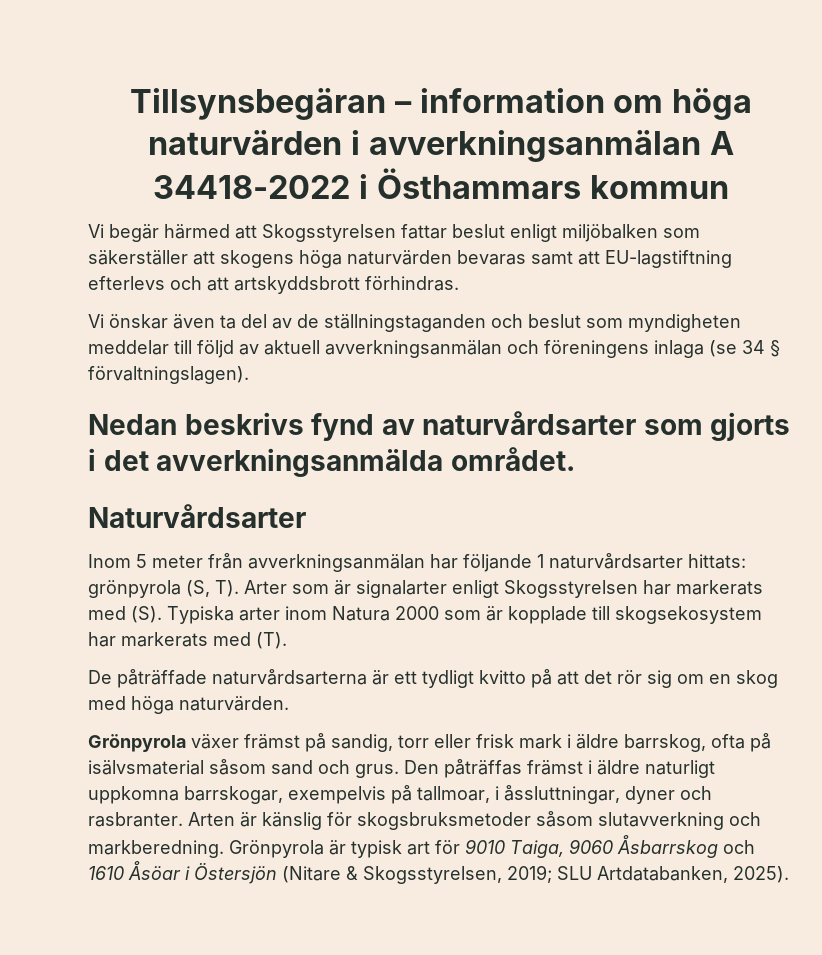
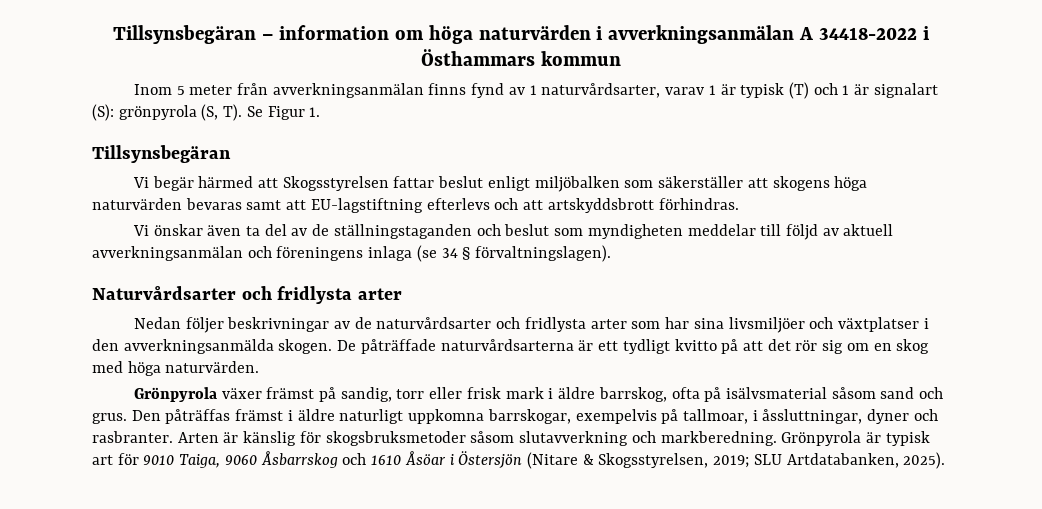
+ Inom 5 meter från avverkningsanmälan finns fynd av 1 naturvårdsarter, varav 1 är typisk (T) och 1 är signalart (S): grönpyrola (S, T). Se Figur 1.
+ Tillsynsbegäran
- Nedan beskrivs fynd av naturvårdsarter som gjorts i det avverkningsanmälda området.
- Naturvårdsarter
- Inom 5 meter från avverkningsanmälan har följande 1 naturvårdsarter hittats: grönpyrola (S, T). Arter som är signalarter enligt Skogsstyrelsen har markerats med (S). Typiska arter inom Natura 2000 som är kopplade till skogsekosystem har markerats med (T).
- De påträffade naturvårdsarterna är ett tydligt kvitto på att det rör sig om en skog med höga naturvärden.
+ Naturvårdsarter och fridlysta arter
+ Nedan följer beskrivningar av de naturvårdsarter och fridlysta arter som har sina livsmiljöer och växtplatser i den avverkningsanmälda skogen. De påträffade naturvårdsarterna är ett tydligt kvitto på att det rör sig om en skog med höga naturvärden.

